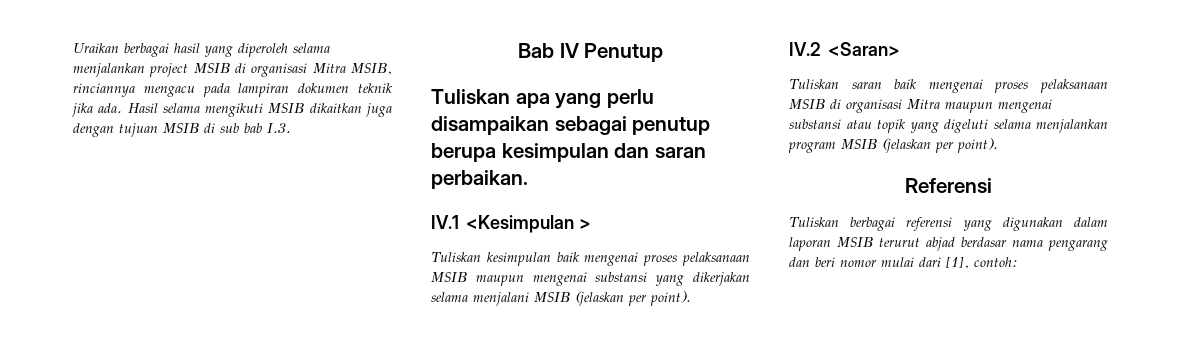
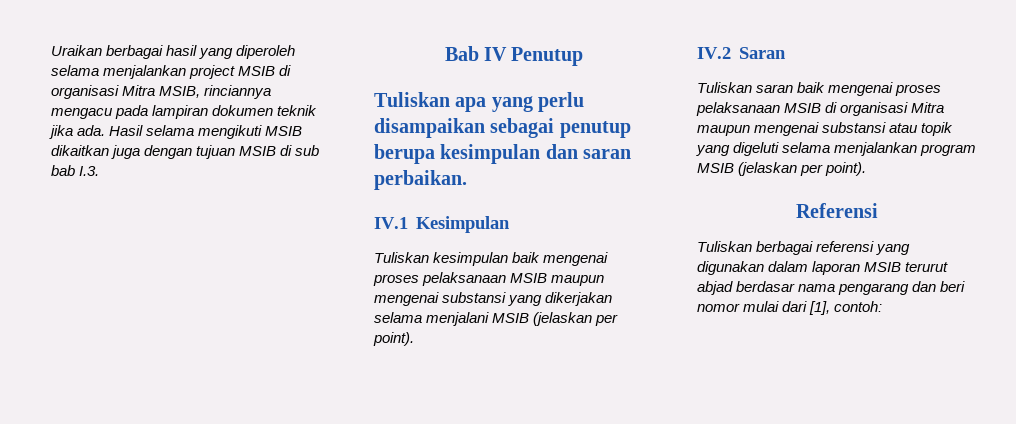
- IV.1 <Kesimpulan >
+ IV.1 Kesimpulan
- IV.2 <Saran>
+ IV.2 Saran

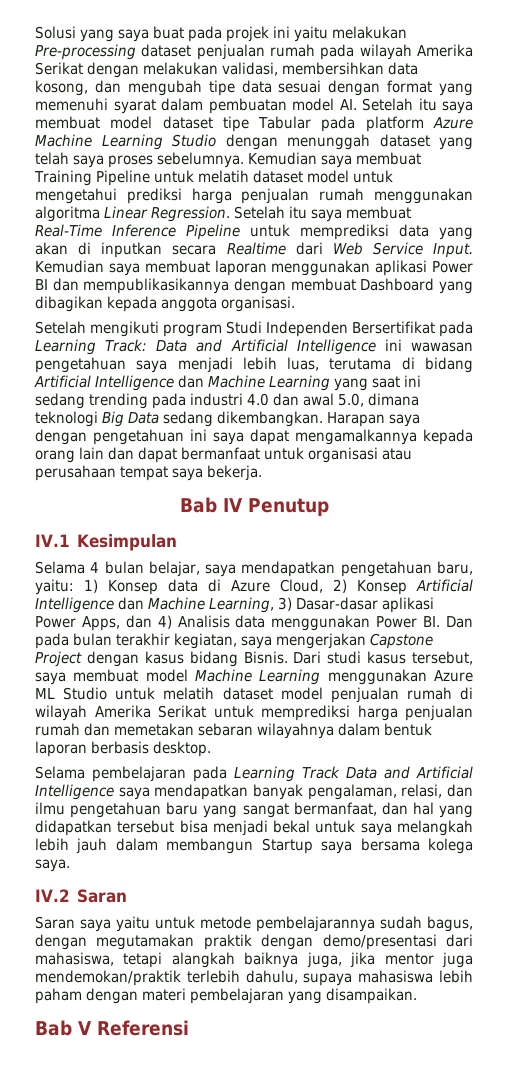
- Uraikan berbagai hasil yang diperoleh selama menjalankan project MSIB di organisasi Mitra MSIB, rinciannya mengacu pada lampiran dokumen teknik jika ada. Hasil selama mengikuti MSIB dikaitkan juga dengan tujuan MSIB di sub bab I.3.
+ Solusi yang saya buat pada projek ini yaitu melakukan Pre-processing dataset penjualan rumah pada wilayah Amerika Serikat dengan melakukan validasi, membersihkan data kosong, dan mengubah tipe data sesuai dengan format yang memenuhi syarat dalam pembuatan model AI. Setelah itu saya membuat model dataset tipe Tabular pada platform Azure Machine Learning Studio dengan menunggah dataset yang telah saya proses sebelumnya. Kemudian saya membuat Training Pipeline untuk melatih dataset model untuk mengetahui prediksi harga penjualan rumah menggunakan algoritma Linear Regression. Setelah itu saya membuat Real-Time Inference Pipeline untuk memprediksi data yang akan di inputkan secara Realtime dari Web Service Input. Kemudian saya membuat laporan menggunakan aplikasi Power BI dan mempublikasikannya dengan membuat Dashboard yang dibagikan kepada anggota organisasi.
+ Setelah mengikuti program Studi Independen Bersertifikat pada Learning Track: Data and Artificial Intelligence ini wawasan pengetahuan saya menjadi lebih luas, terutama di bidang Artificial Intelligence dan Machine Learning yang saat ini sedang trending pada industri 4.0 dan awal 5.0, dimana teknologi Big Data sedang dikembangkan. Harapan saya dengan pengetahuan ini saya dapat mengamalkannya kepada orang lain dan dapat bermanfaat untuk organisasi atau perusahaan tempat saya bekerja.
  Bab IV Penutup
- Tuliskan apa yang perlu disampaikan sebagai penutup berupa kesimpulan dan saran perbaikan.
  IV.1 Kesimpulan
- Tuliskan kesimpulan baik mengenai proses pelaksanaan MSIB maupun mengenai substansi yang dikerjakan selama menjalani MSIB (jelaskan per point).
+ Selama 4 bulan belajar, saya mendapatkan pengetahuan baru, yaitu: 1) Konsep data di Azure Cloud, 2) Konsep Artificial Intelligence dan Machine Learning, 3) Dasar-dasar aplikasi Power Apps, dan 4) Analisis data menggunakan Power BI. Dan pada bulan terakhir kegiatan, saya mengerjakan Capstone Project dengan kasus bidang Bisnis. Dari studi kasus tersebut, saya membuat model Machine Learning menggunakan Azure ML Studio untuk melatih dataset model penjualan rumah di wilayah Amerika Serikat untuk memprediksi harga penjualan rumah dan memetakan sebaran wilayahnya dalam bentuk laporan berbasis desktop.
+ Selama pembelajaran pada Learning Track Data and Artificial Intelligence saya mendapatkan banyak pengalaman, relasi, dan ilmu pengetahuan baru yang sangat bermanfaat, dan hal yang didapatkan tersebut bisa menjadi bekal untuk saya melangkah lebih jauh dalam membangun Startup saya bersama kolega saya.
  IV.2 Saran
- Tuliskan saran baik mengenai proses pelaksanaan MSIB di organisasi Mitra maupun mengenai substansi atau topik yang digeluti selama menjalankan program MSIB (jelaskan per point).
- Referensi
- Tuliskan berbagai referensi yang digunakan dalam laporan MSIB terurut abjad berdasar nama pengarang dan beri nomor mulai dari [1], contoh:
+ Saran saya yaitu untuk metode pembelajarannya sudah bagus, dengan megutamakan praktik dengan demo/presentasi dari mahasiswa, tetapi alangkah baiknya juga, jika mentor juga mendemokan/praktik terlebih dahulu, supaya mahasiswa lebih paham dengan materi pembelajaran yang disampaikan.
+ Bab V Referensi

